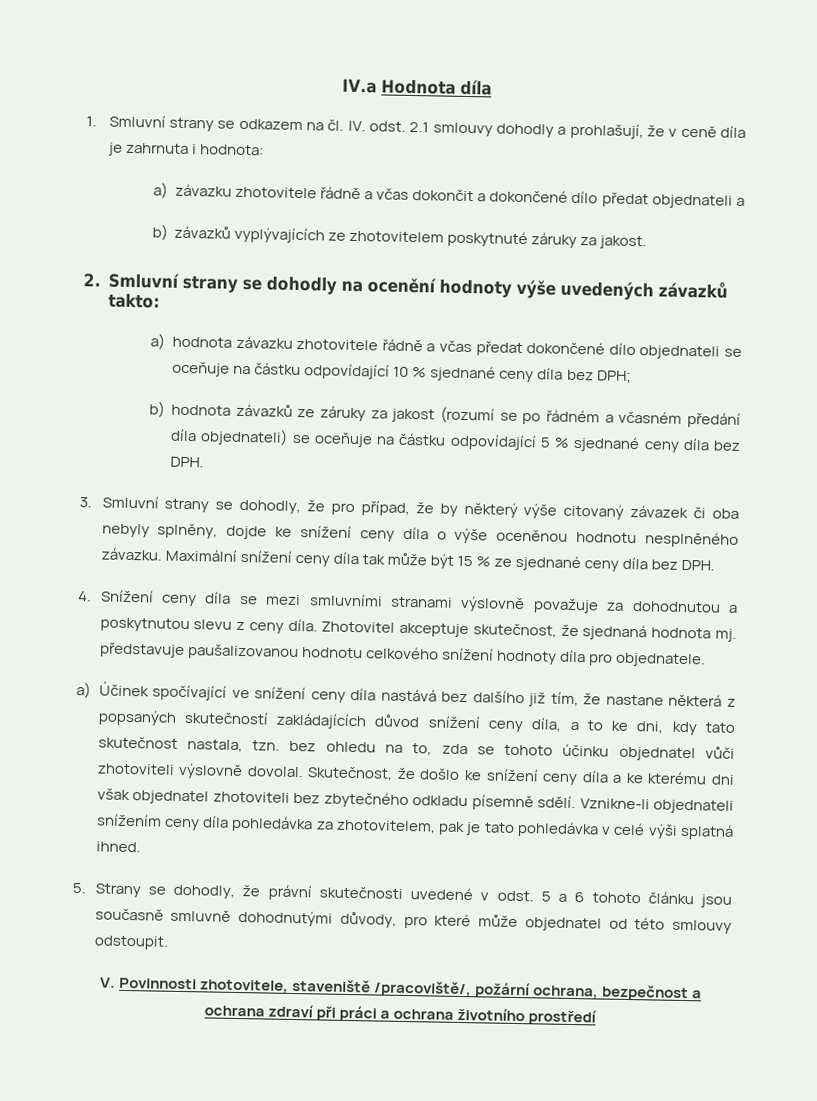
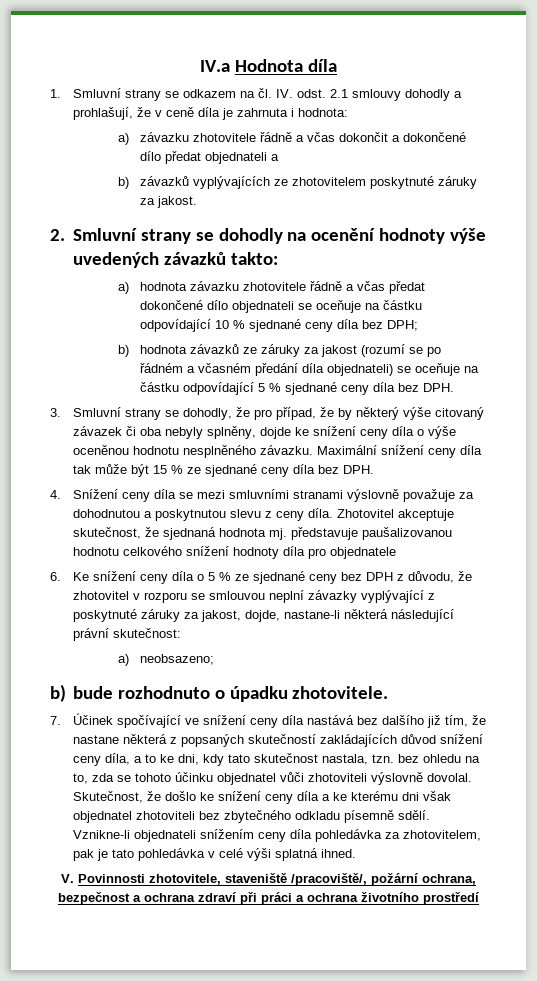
- Zhotovitel akceptuje skutečnost, že sjednaná hodnota mj. představuje paušalizovanou hodnotu celkového snížení hodnoty díla pro objednatele.
- a) Účinek spočívající ve snížení ceny díla nastává bez dalšího již tím, že nastane některá z popsaných skutečností zakládajících důvod snížení ceny díla, a to ke dni, kdy tato skutečnost nastala, tzn. bez ohledu na to, zda se tohoto účinku objednatel vůči zhotoviteli výslovně dovolal.
+ Zhotovitel akceptuje skutečnost, že sjednaná hodnota mj. představuje paušalizovanou hodnotu celkového snížení hodnoty díla pro objednatele
+ 6. Ke snížení ceny díla o 5 % ze sjednané ceny bez DPH z důvodu, že zhotovitel v rozporu se smlouvou neplní závazky vyplývající z poskytnuté záruky za jakost, dojde, nastane-li některá následující právní skutečnost:
+ a) neobsazeno;
+ b) bude rozhodnuto o úpadku zhotovitele.
+ 7. Účinek spočívající ve snížení ceny díla nastává bez dalšího již tím, že nastane některá z popsaných skutečností zakládajících důvod snížení ceny díla, a to ke dni, kdy tato skutečnost nastala, tzn. bez ohledu na to, zda se tohoto účinku objednatel vůči zhotoviteli výslovně dovolal.
- 5. Strany se dohodly, že právní skutečnosti uvedené v odst. 5 a 6 tohoto článku jsou současně smluvně dohodnutými důvody, pro které může objednatel od této smlouvy odstoupit.

